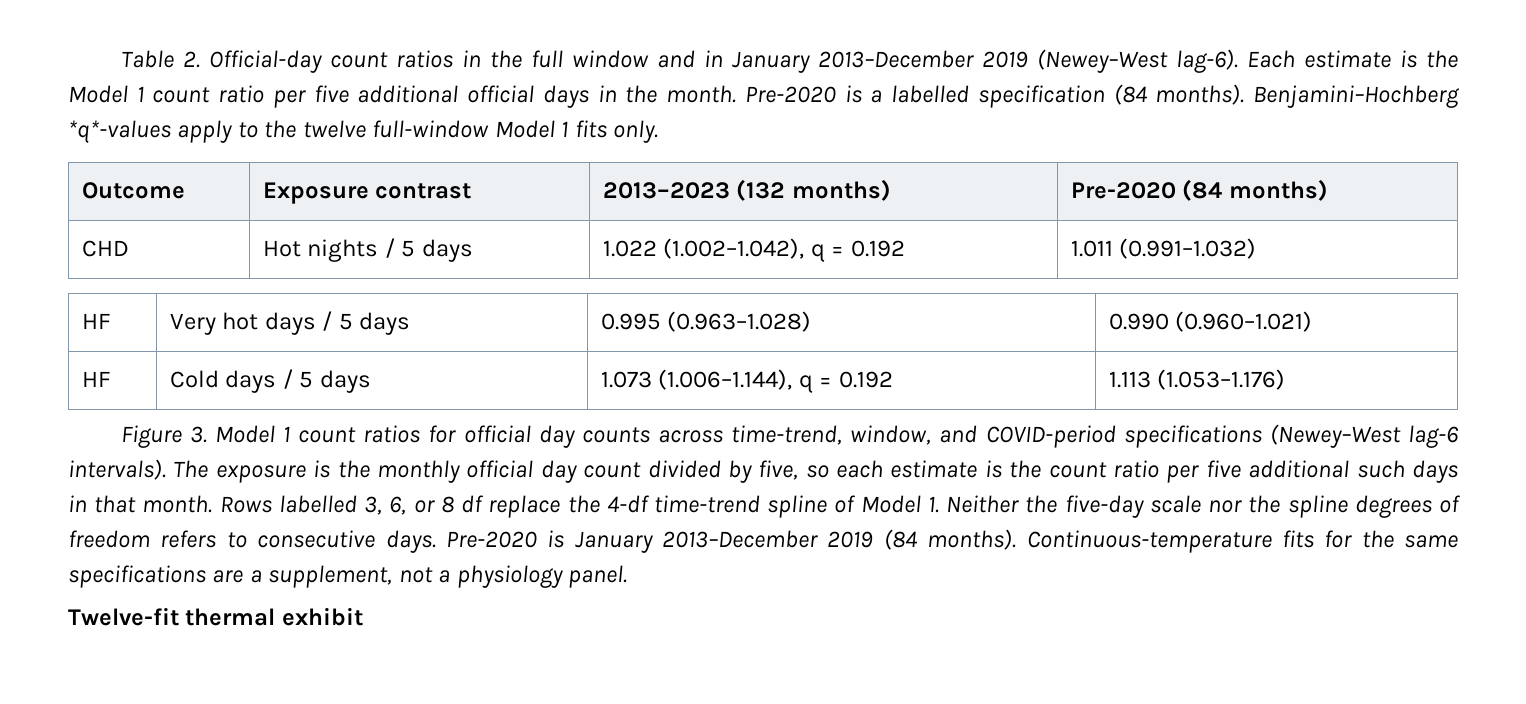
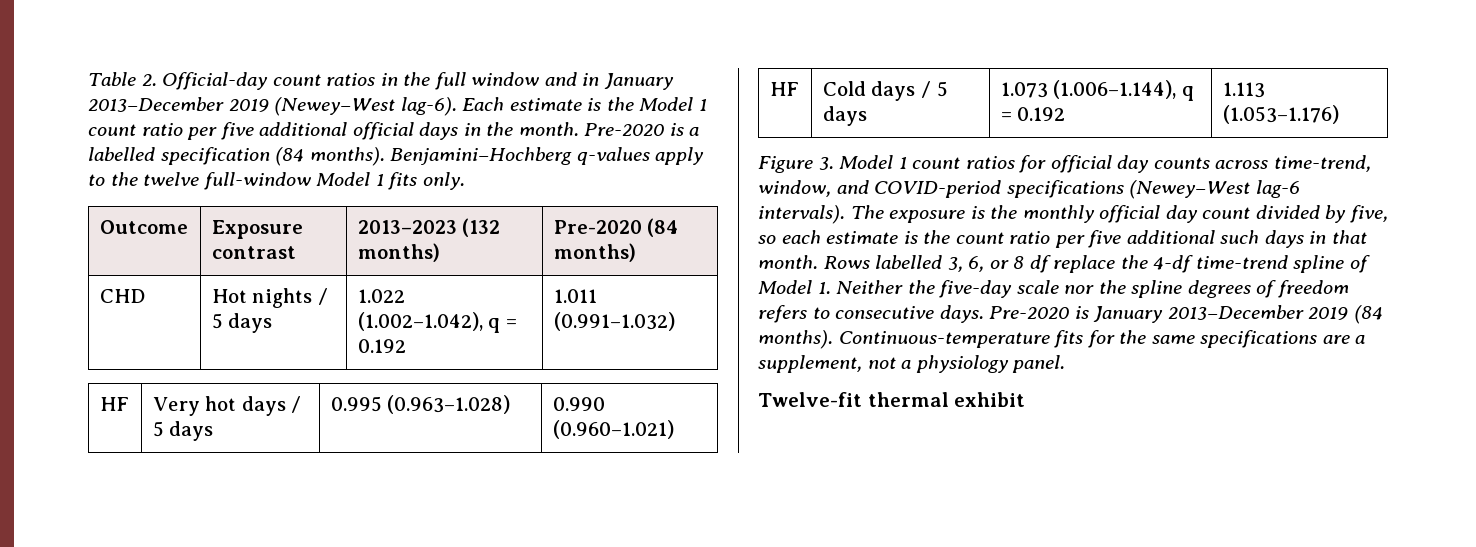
- Benjamini–Hochberg *q*-values apply to the twelve full-window Model 1 fits only.
+ Benjamini–Hochberg q-values apply to the twelve full-window Model 1 fits only.

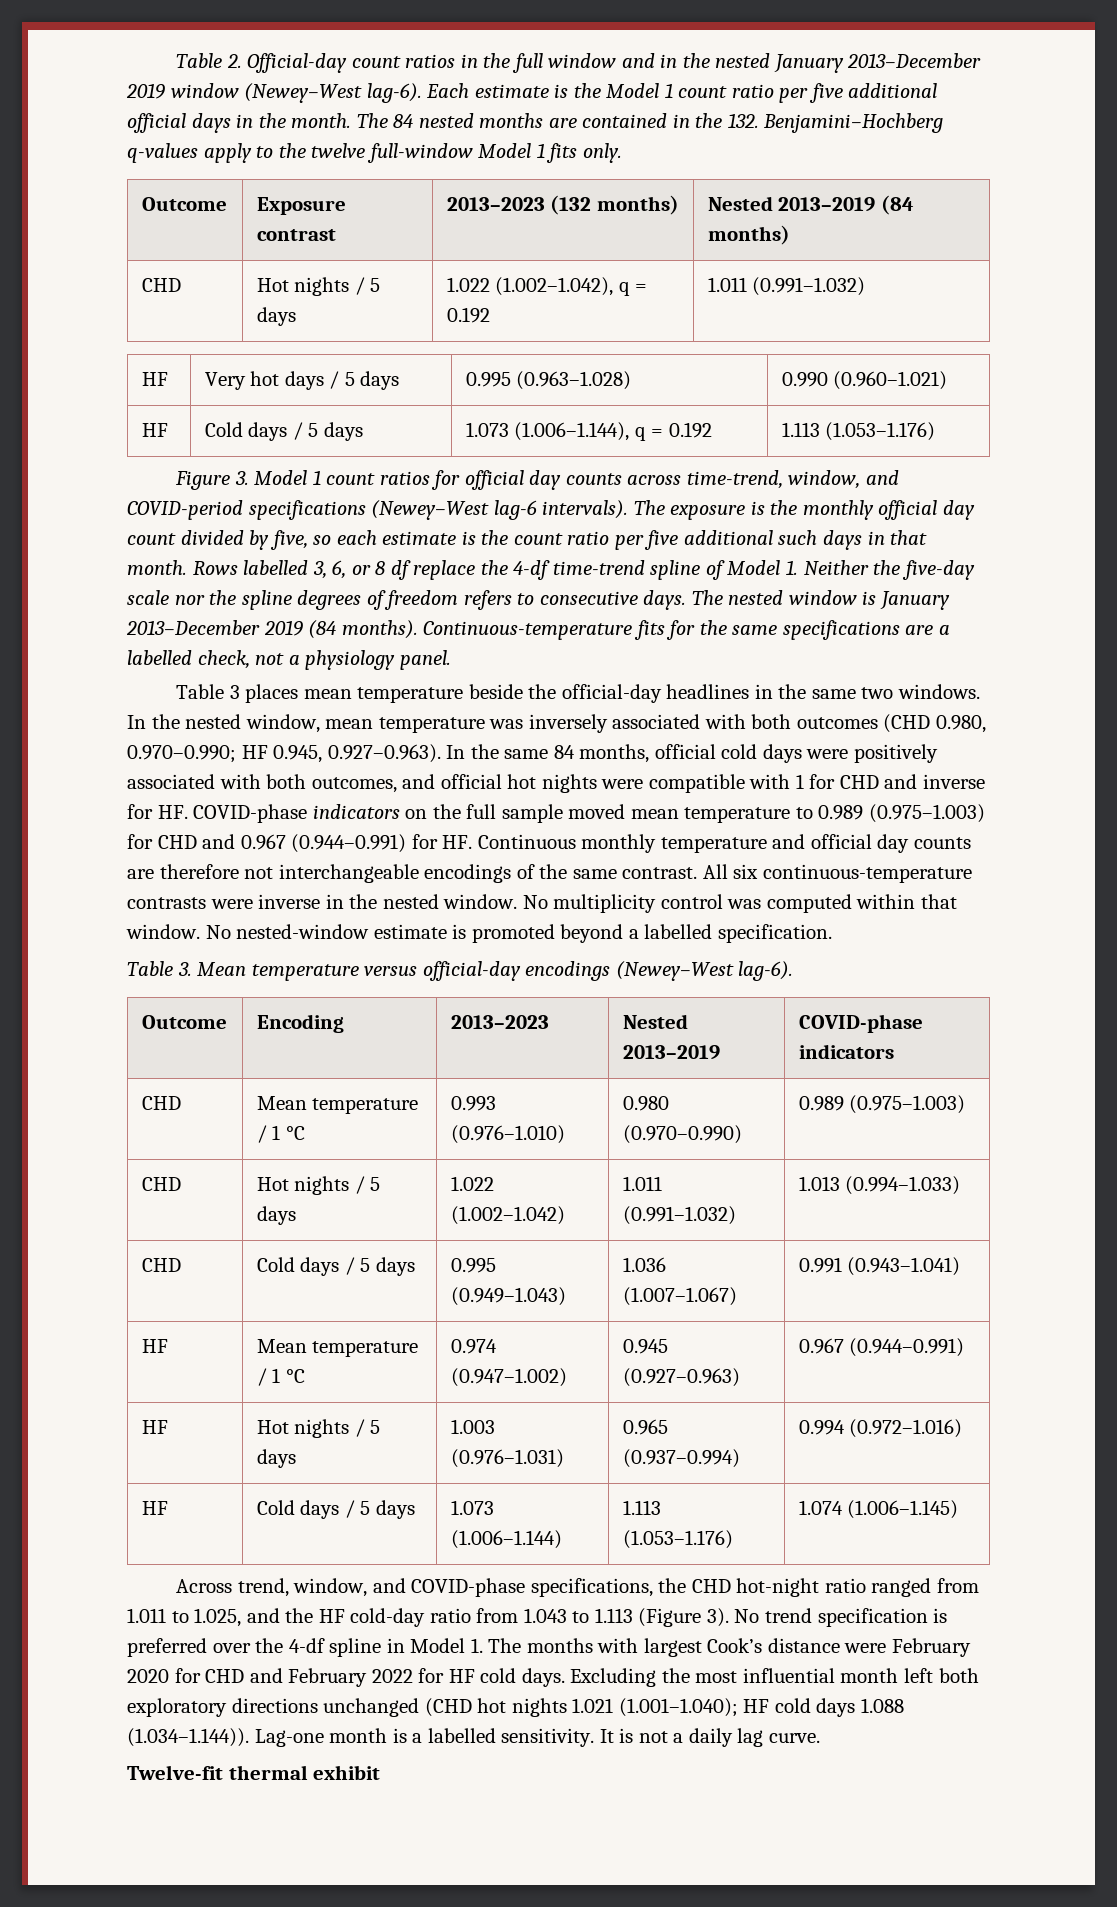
- Table 2. Official-day count ratios in the full window and in January 2013–December 2019 (Newey–West lag-6).
+ Table 2. Official-day count ratios in the full window and in the nested January 2013–December 2019 window (Newey–West lag-6).
- Pre-2020 is a labelled specification (84 months). Benjamini–Hochberg q-values apply to the twelve full-window Model 1 fits only.
+ The 84 nested months are contained in the 132. Benjamini–Hochberg q-values apply to the twelve full-window Model 1 fits only.
- Outcome | Exposure contrast | 2013–2023 (132 months) | Pre-2020 (84 months)
+ Outcome | Exposure contrast | 2013–2023 (132 months) | Nested 2013–2019 (84 months)
- Pre-2020 is January 2013–December 2019 (84 months).
+ The nested window is January 2013–December 2019 (84 months).
- Continuous-temperature fits for the same specifications are a supplement, not a physiology panel.
+ Continuous-temperature fits for the same specifications are a labelled check, not a physiology panel.
+ Table 3 places mean temperature beside the official-day headlines in the same two windows. In the nested window, mean temperature was inversely associated with both outcomes (CHD 0.980, 0.970–0.990; HF 0.945, 0.927–0.963). In the same 84 months, official cold days were positively associated with both outcomes, and official hot nights were compatible with 1 for CHD and inverse for HF. COVID-phase indicators on the full sample moved mean temperature to 0.989 (0.975–1.003) for CHD and 0.967 (0.944–0.991) for HF. Continuous monthly temperature and official day counts are therefore not interchangeable encodings of the same contrast. All six continuous-temperature contrasts were inverse in the nested window. No multiplicity control was computed within that window. No nested-window estimate is promoted beyond a labelled specification.
+ Table 3. Mean temperature versus official-day encodings (Newey–West lag-6).
+ Outcome | Encoding | 2013–2023 | Nested 2013–2019 | COVID-phase indicators
+ CHD | Mean temperature / 1 °C | 0.993 (0.976–1.010) | 0.980 (0.970–0.990) | 0.989 (0.975–1.003)
+ CHD | Hot nights / 5 days | 1.022 (1.002–1.042) | 1.011 (0.991–1.032) | 1.013 (0.994–1.033)
+ CHD | Cold days / 5 days | 0.995 (0.949–1.043) | 1.036 (1.007–1.067) | 0.991 (0.943–1.041)
+ HF | Mean temperature / 1 °C | 0.974 (0.947–1.002) | 0.945 (0.927–0.963) | 0.967 (0.944–0.991)
+ HF | Hot nights / 5 days | 1.003 (0.976–1.031) | 0.965 (0.937–0.994) | 0.994 (0.972–1.016)
+ HF | Cold days / 5 days | 1.073 (1.006–1.144) | 1.113 (1.053–1.176) | 1.074 (1.006–1.145)
+ Across trend, window, and COVID-phase specifications, the CHD hot-night ratio ranged from 1.011 to 1.025, and the HF cold-day ratio from 1.043 to 1.113 (Figure 3). No trend specification is preferred over the 4-df spline in Model 1. The months with largest Cook’s distance were February 2020 for CHD and February 2022 for HF cold days. Excluding the most influential month left both exploratory directions unchanged (CHD hot nights 1.021 (1.001–1.040); HF cold days 1.088 (1.034–1.144)). Lag-one month is a labelled sensitivity. It is not a daily lag curve.

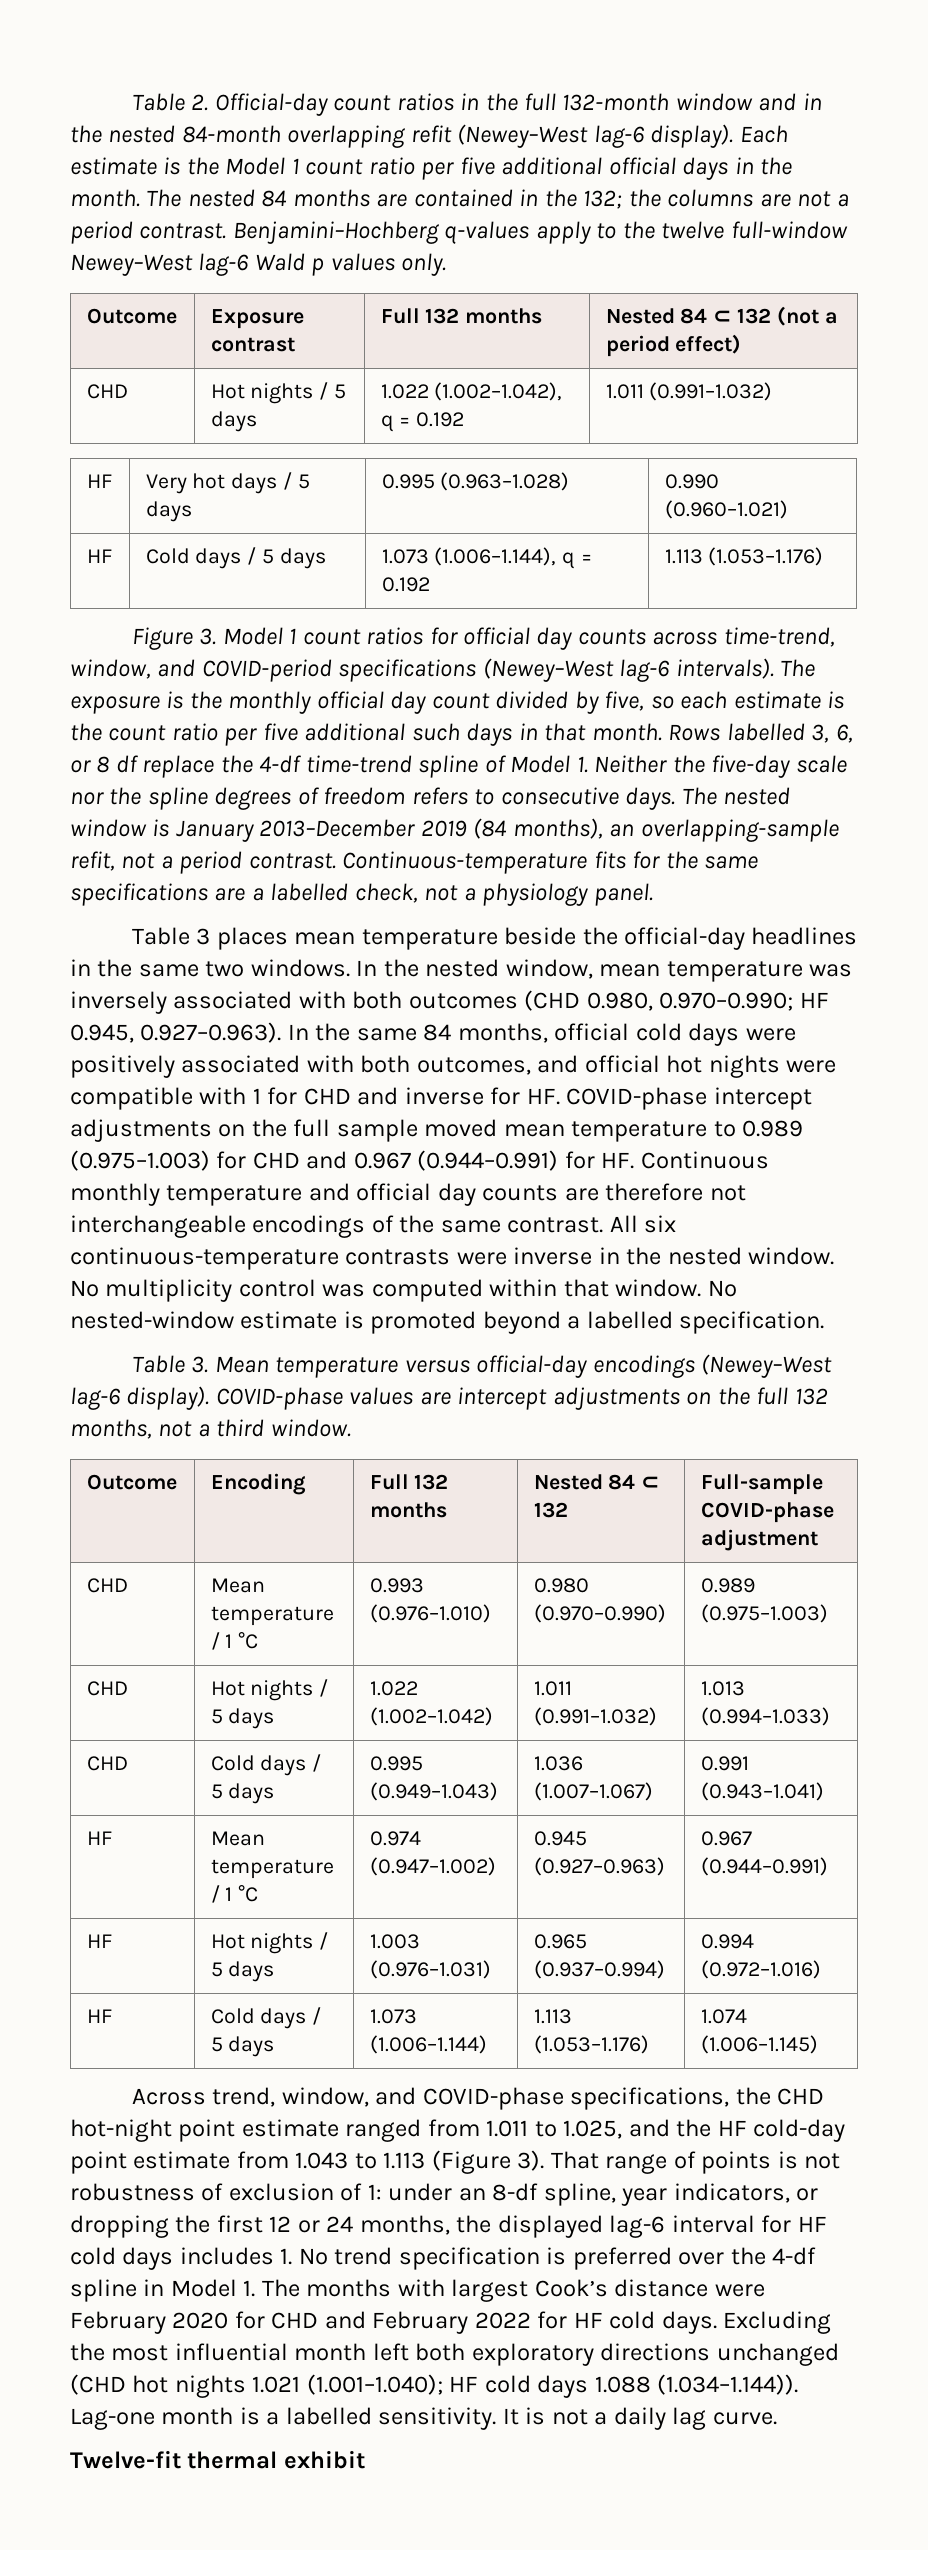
- Table 2. Official-day count ratios in the full window and in the nested January 2013–December 2019 window (Newey–West lag-6).
+ Table 2. Official-day count ratios in the full 132-month window and in the nested 84-month overlapping refit (Newey–West lag-6 display).
- The 84 nested months are contained in the 132. Benjamini–Hochberg q-values apply to the twelve full-window Model 1 fits only.
+ The nested 84 months are contained in the 132; the columns are not a period contrast. Benjamini–Hochberg q-values apply to the twelve full-window Newey–West lag-6 Wald p values only.
- Outcome | Exposure contrast | 2013–2023 (132 months) | Nested 2013–2019 (84 months)
+ Outcome | Exposure contrast | Full 132 months | Nested 84 ⊂ 132 (not a period effect)
- The nested window is January 2013–December 2019 (84 months).
+ The nested window is January 2013–December 2019 (84 months), an overlapping-sample refit, not a period contrast.
- HF 0.945, 0.927–0.963). In the same 84 months, official cold days were positively associated with both outcomes, and official hot nights were compatible with 1 for CHD and inverse for HF. COVID-phase indicators on the full sample moved mean temperature to 0.989 (0.975–1.003) for CHD and 0.967 (0.944–0.991) for HF. Continuous monthly temperature and official day counts are therefore not interchangeable encodings of the same contrast.
+ HF 0.945, 0.927–0.963). In the same 84 months, official cold days were positively associated with both outcomes, and official hot nights were compatible with 1 for CHD and inverse for HF. COVID-phase intercept adjustments on the full sample moved mean temperature to 0.989 (0.975–1.003) for CHD and 0.967 (0.944–0.991) for HF. Continuous monthly temperature and official day counts are therefore not interchangeable encodings of the same contrast.
- Table 3. Mean temperature versus official-day encodings (Newey–West lag-6).
- Outcome | Encoding | 2013–2023 | Nested 2013–2019 | COVID-phase indicators
+ Table 3. Mean temperature versus official-day encodings (Newey–West lag-6 display). COVID-phase values are intercept adjustments on the full 132 months, not a third window.
+ Outcome | Encoding | Full 132 months | Nested 84 ⊂ 132 | Full-sample COVID-phase adjustment
- Across trend, window, and COVID-phase specifications, the CHD hot-night ratio ranged from 1.011 to 1.025, and the HF cold-day ratio from 1.043 to 1.113 (Figure 3).
+ Across trend, window, and COVID-phase specifications, the CHD hot-night point estimate ranged from 1.011 to 1.025, and the HF cold-day point estimate from 1.043 to 1.113 (Figure 3).
- No trend specification is preferred over the 4-df spline in Model 1. The months with largest Cook’s distance were February 2020 for CHD and February 2022 for HF cold days.
+ That range of points is not robustness of exclusion of 1: under an 8-df spline, year indicators, or dropping the first 12 or 24 months, the displayed lag-6 interval for HF cold days includes 1. No trend specification is preferred over the 4-df spline in Model 1. The months with largest Cook’s distance were February 2020 for CHD and February 2022 for HF cold days.

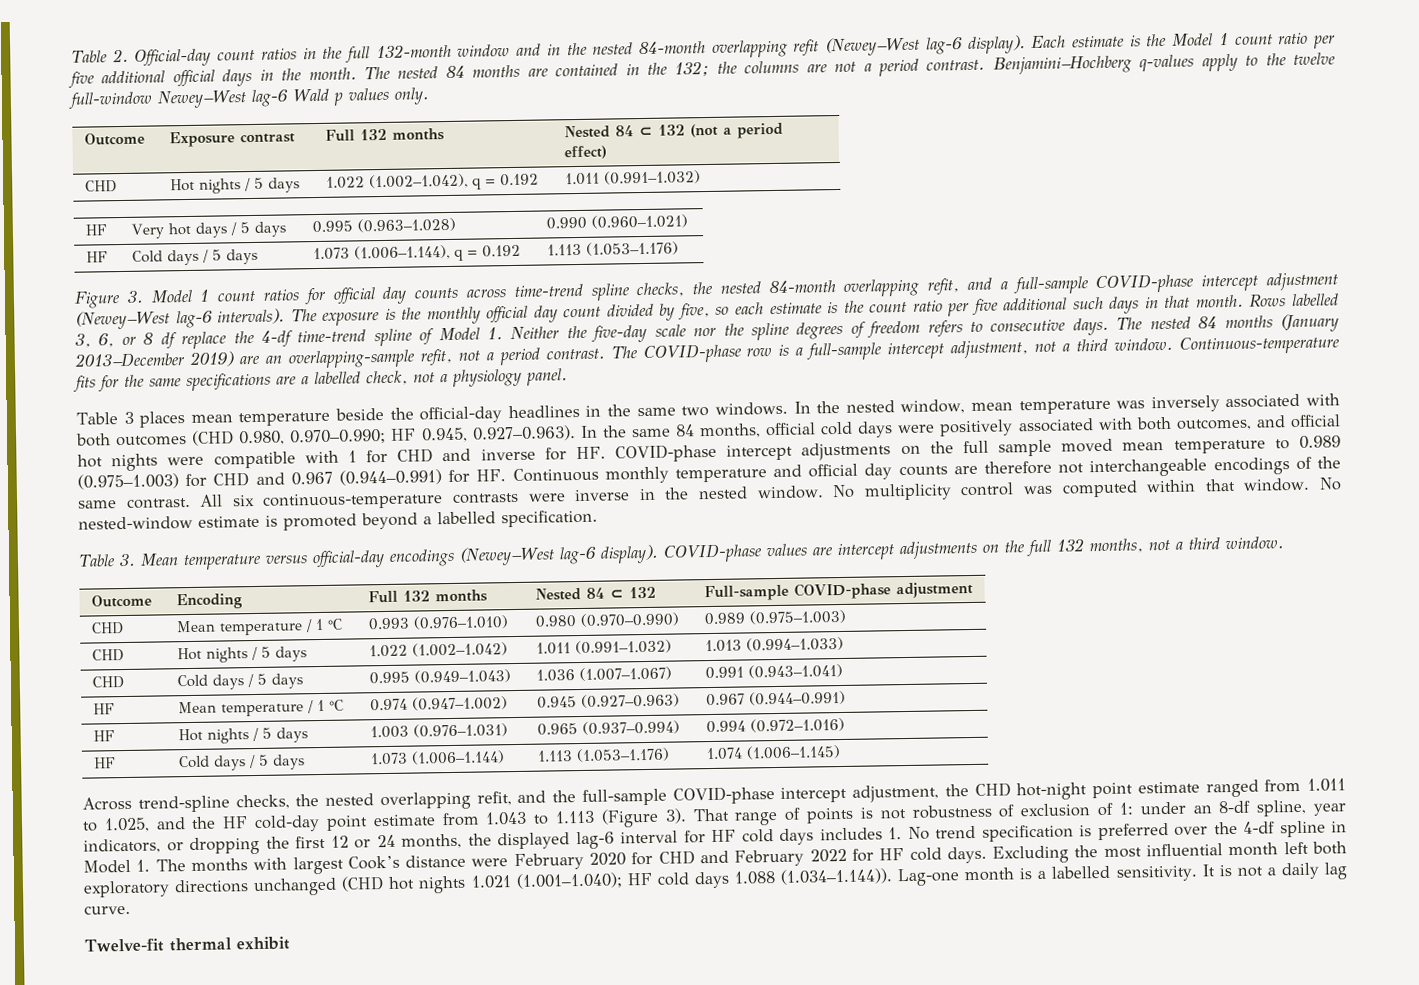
- Figure 3. Model 1 count ratios for official day counts across time-trend, window, and COVID-period specifications (Newey–West lag-6 intervals).
+ Figure 3. Model 1 count ratios for official day counts across time-trend spline checks, the nested 84-month overlapping refit, and a full-sample COVID-phase intercept adjustment (Newey–West lag-6 intervals).
- The nested window is January 2013–December 2019 (84 months), an overlapping-sample refit, not a period contrast.
+ The nested 84 months (January 2013–December 2019) are an overlapping-sample refit, not a period contrast.
+ The COVID-phase row is a full-sample intercept adjustment, not a third window.
- Across trend, window, and COVID-phase specifications, the CHD hot-night point estimate ranged from 1.011 to 1.025, and the HF cold-day point estimate from 1.043 to 1.113 (Figure 3).
+ Across trend-spline checks, the nested overlapping refit, and the full-sample COVID-phase intercept adjustment, the CHD hot-night point estimate ranged from 1.011 to 1.025, and the HF cold-day point estimate from 1.043 to 1.113 (Figure 3).

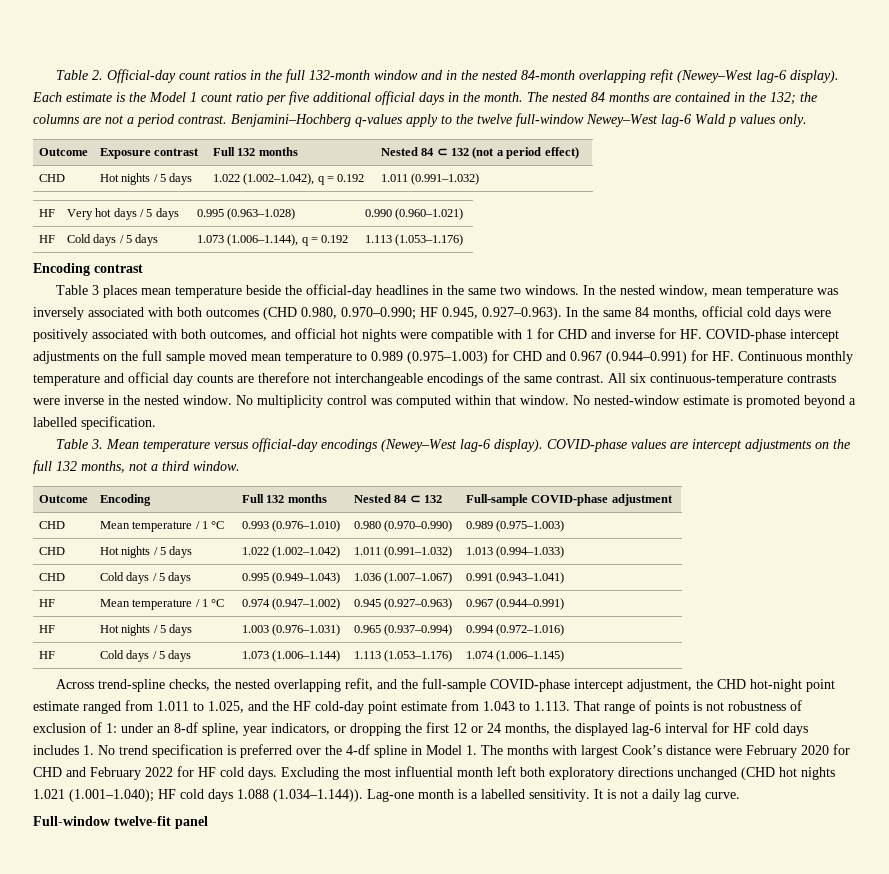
- Figure 3. Model 1 count ratios for official day counts across time-trend spline checks, the nested 84-month overlapping refit, and a full-sample COVID-phase intercept adjustment (Newey–West lag-6 intervals). The exposure is the monthly official day count divided by five, so each estimate is the count ratio per five additional such days in that month. Rows labelled 3, 6, or 8 df replace the 4-df time-trend spline of Model 1. Neither the five-day scale nor the spline degrees of freedom refers to consecutive days. The nested 84 months (January 2013–December 2019) are an overlapping-sample refit, not a period contrast. The COVID-phase row is a full-sample intercept adjustment, not a third window. Continuous-temperature fits for the same specifications are a labelled check, not a physiology panel.
+ Encoding contrast
- Across trend-spline checks, the nested overlapping refit, and the full-sample COVID-phase intercept adjustment, the CHD hot-night point estimate ranged from 1.011 to 1.025, and the HF cold-day point estimate from 1.043 to 1.113 (Figure 3). That range of points is not robustness of exclusion of 1:
+ Across trend-spline checks, the nested overlapping refit, and the full-sample COVID-phase intercept adjustment, the CHD hot-night point estimate ranged from 1.011 to 1.025, and the HF cold-day point estimate from 1.043 to 1.113. That range of points is not robustness of exclusion of 1:
- Twelve-fit thermal exhibit
+ Full-window twelve-fit panel

